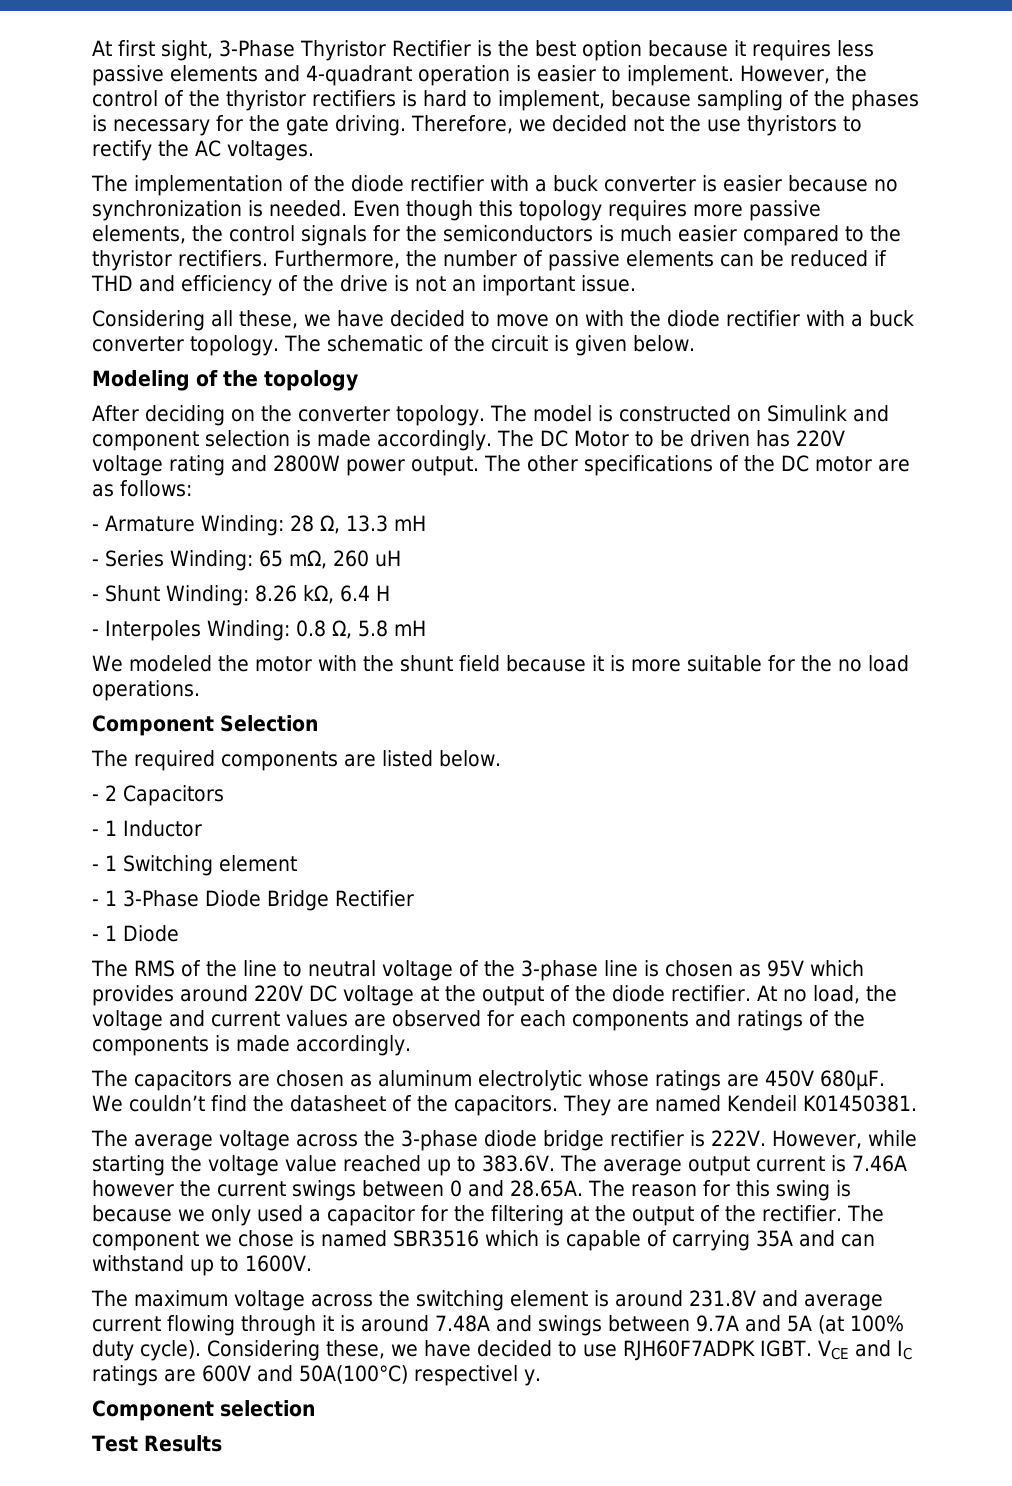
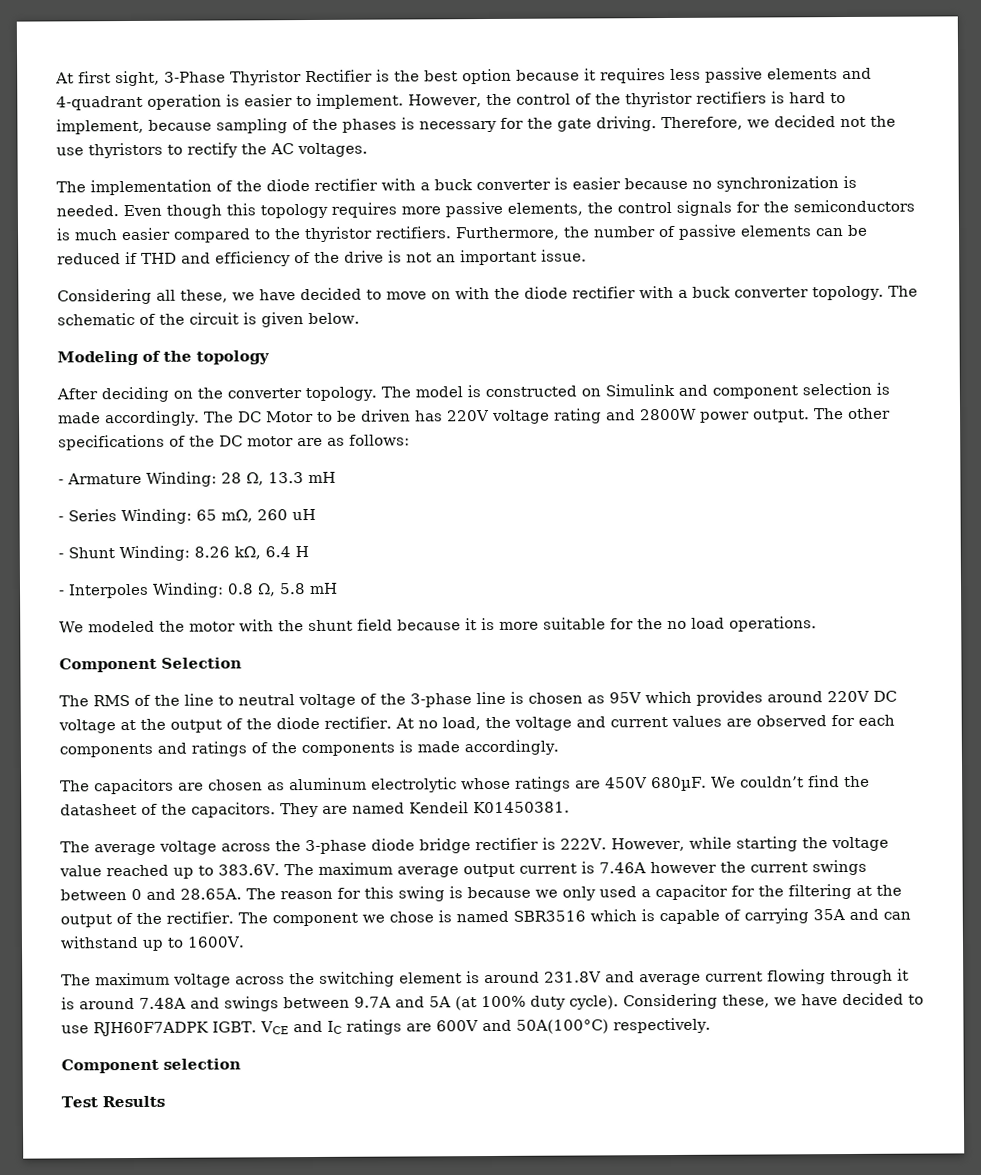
- The required components are listed below.
- - 2 Capacitors
- - 1 Inductor
- - 1 Switching element
- - 1 3-Phase Diode Bridge Rectifier
- - 1 Diode
- However, while starting the voltage value reached up to 383.6V. The average output current is 7.46A however the current swings between 0 and 28.65A. The reason for this swing is because we only used a capacitor for the filtering at the output of the rectifier.
+ However, while starting the voltage value reached up to 383.6V. The maximum average output current is 7.46A however the current swings between 0 and 28.65A. The reason for this swing is because we only used a capacitor for the filtering at the output of the rectifier.
- VCE and IC ratings are 600V and 50A(100°C) respectivel y.
+ VCE and IC ratings are 600V and 50A(100°C) respectively.

